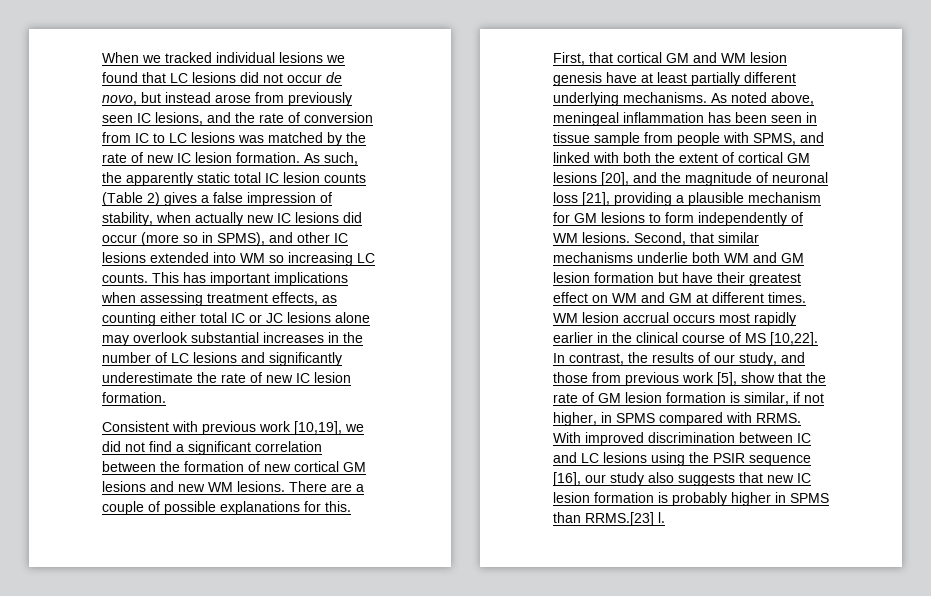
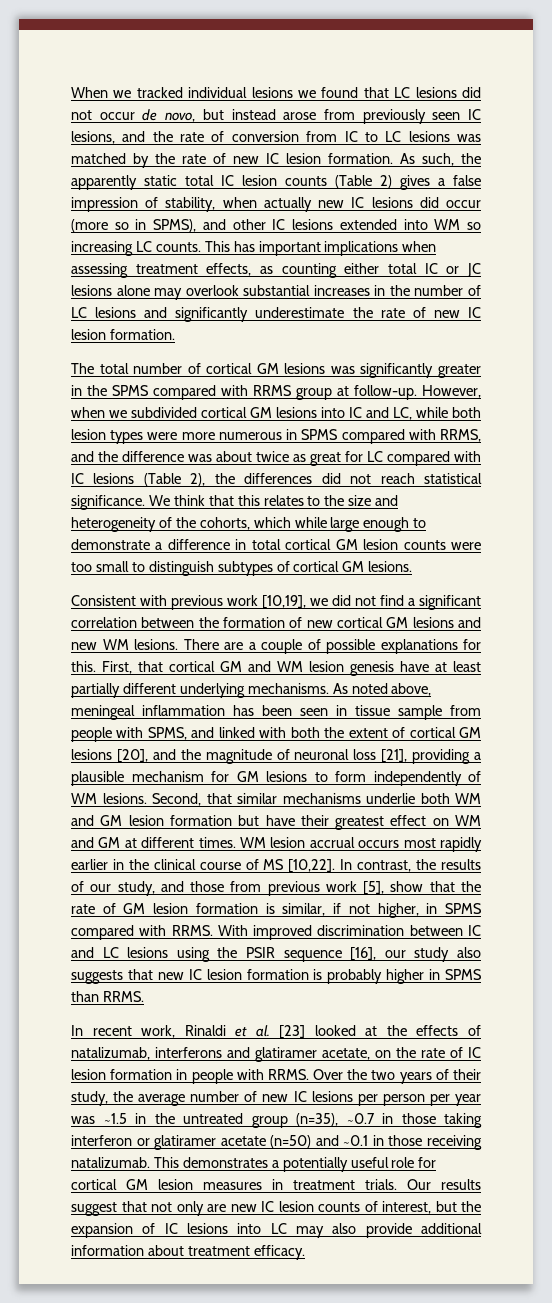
+ The total number of cortical GM lesions was significantly greater in the SPMS compared with RRMS group at follow-up. However, when we subdivided cortical GM lesions into IC and LC, while both lesion types were more numerous in SPMS compared with RRMS, and the difference was about twice as great for LC compared with IC lesions (Table 2), the differences did not reach statistical significance. We think that this relates to the size and heterogeneity of the cohorts, which while large enough to demonstrate a difference in total cortical GM lesion counts were too small to distinguish subtypes of cortical GM lesions.
- With improved discrimination between IC and LC lesions using the PSIR sequence [16], our study also suggests that new IC lesion formation is probably higher in SPMS than RRMS.[23] l.
+ With improved discrimination between IC and LC lesions using the PSIR sequence [16], our study also suggests that new IC lesion formation is probably higher in SPMS than RRMS.
+ In recent work, Rinaldi et al. [23] looked at the effects of natalizumab, interferons and glatiramer acetate, on the rate of IC lesion formation in people with RRMS. Over the two years of their study, the average number of new IC lesions per person per year was ~1.5 in the untreated group (n=35), ~0.7 in those taking interferon or glatiramer acetate (n=50) and ~0.1 in those receiving natalizumab. This demonstrates a potentially useful role for cortical GM lesion measures in treatment trials. Our results suggest that not only are new IC lesion counts of interest, but the expansion of IC lesions into LC may also provide additional information about treatment efficacy.

